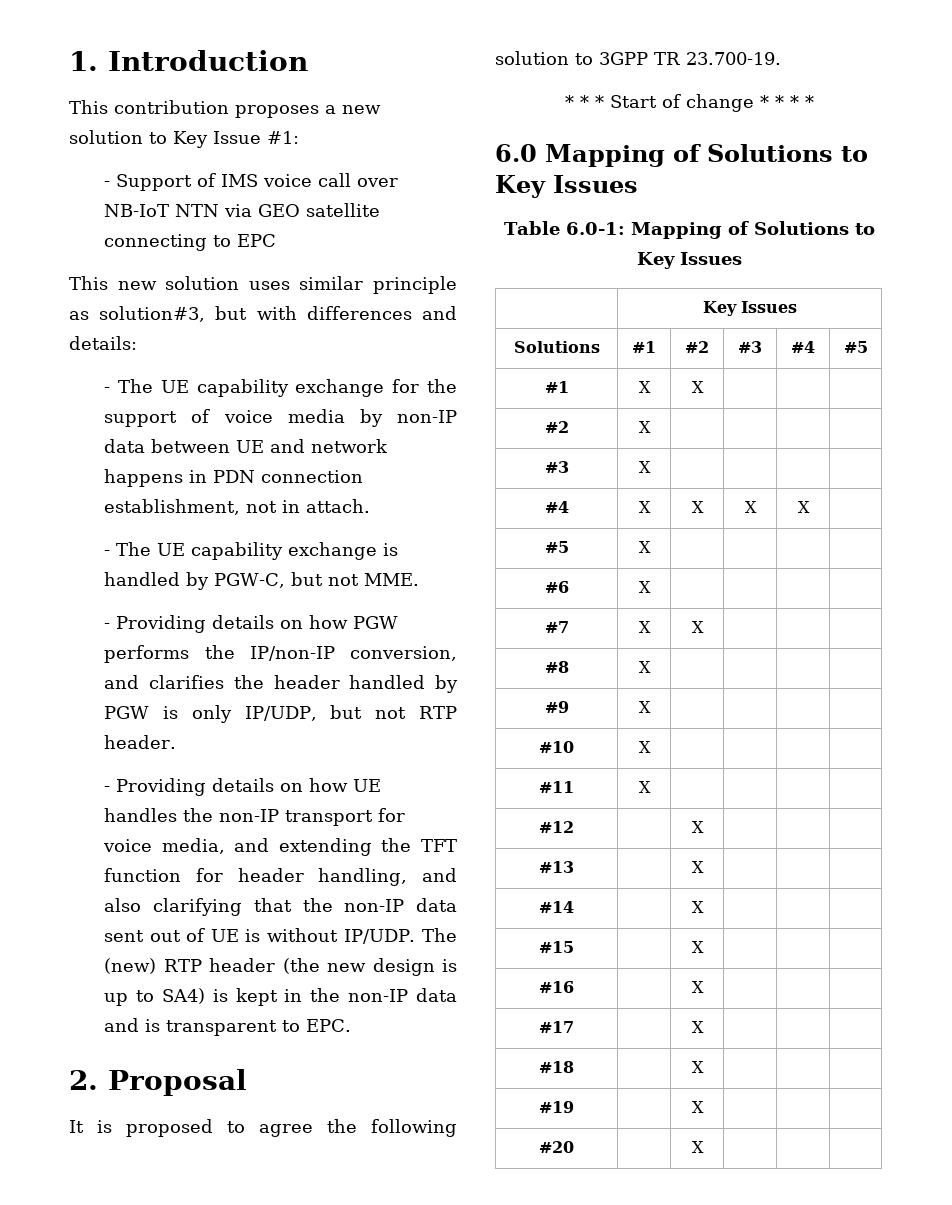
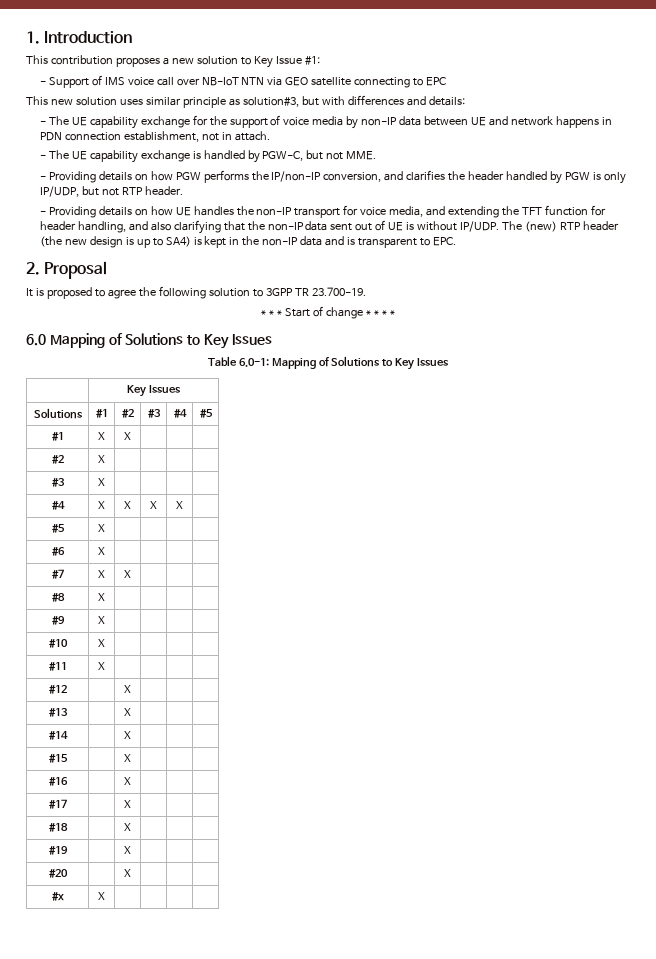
+ #x | X | | | |

